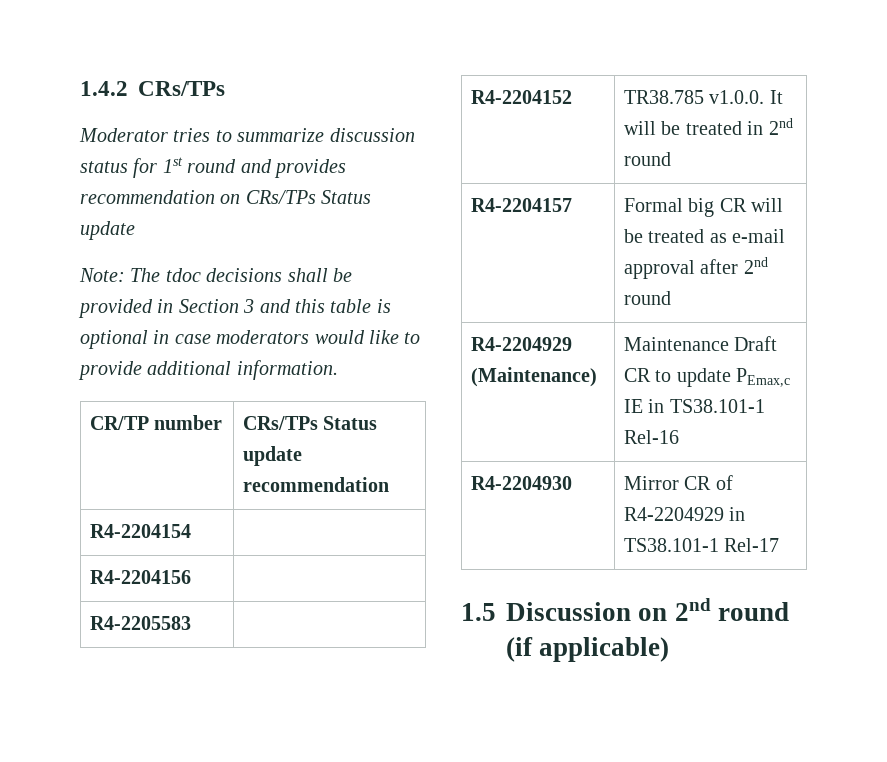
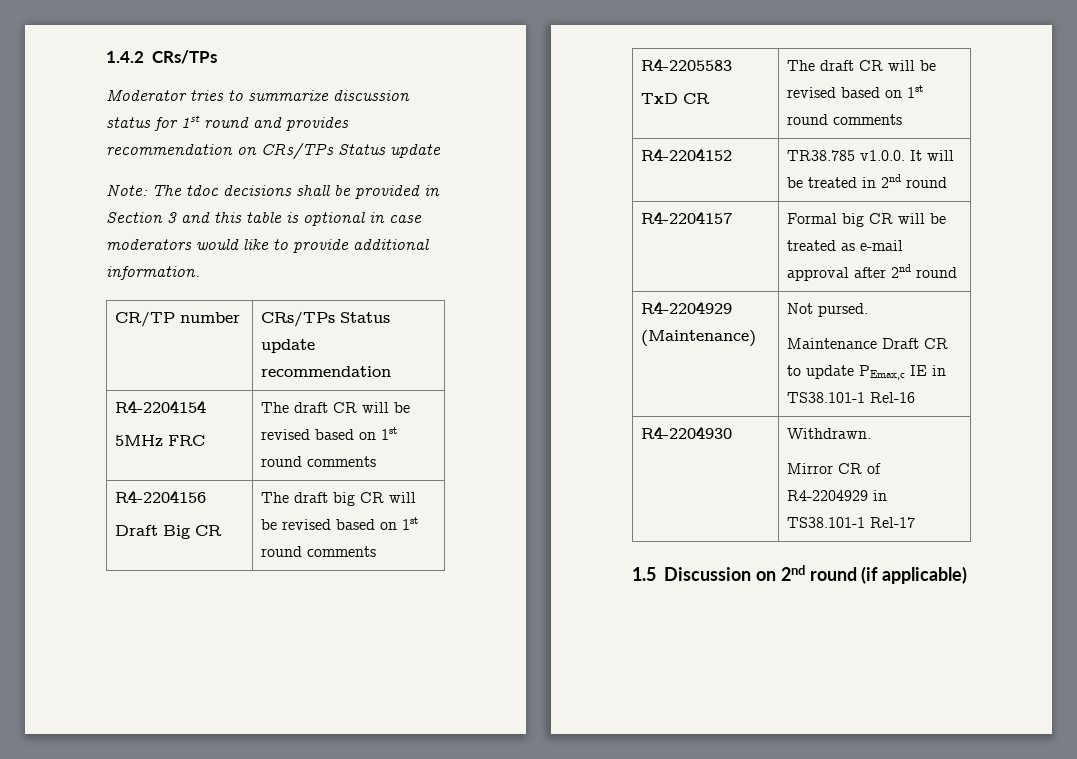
- R4-2204154 |
- R4-2204156 |
- R4-2205583 |
+ R4-2204154
+ 5MHz FRC | The draft CR will be revised based on 1st round comments
+ R4-2204156
+ Draft Big CR | The draft big CR will be revised based on 1st round comments
+ R4-2205583
+ TxD CR | The draft CR will be revised based on 1st round comments
- R4-2204929 (Maintenance) | Maintenance Draft CR to update PEmax,c IE in TS38.101-1 Rel-16
+ R4-2204929 (Maintenance) | Not pursed.
+ Maintenance Draft CR to update PEmax,c IE in TS38.101-1 Rel-16
- R4-2204930 | Mirror CR of R4-2204929 in TS38.101-1 Rel-17
+ R4-2204930 | Withdrawn.
+ Mirror CR of R4-2204929 in TS38.101-1 Rel-17

